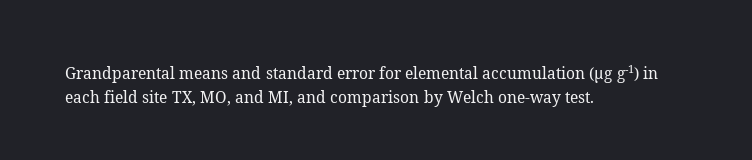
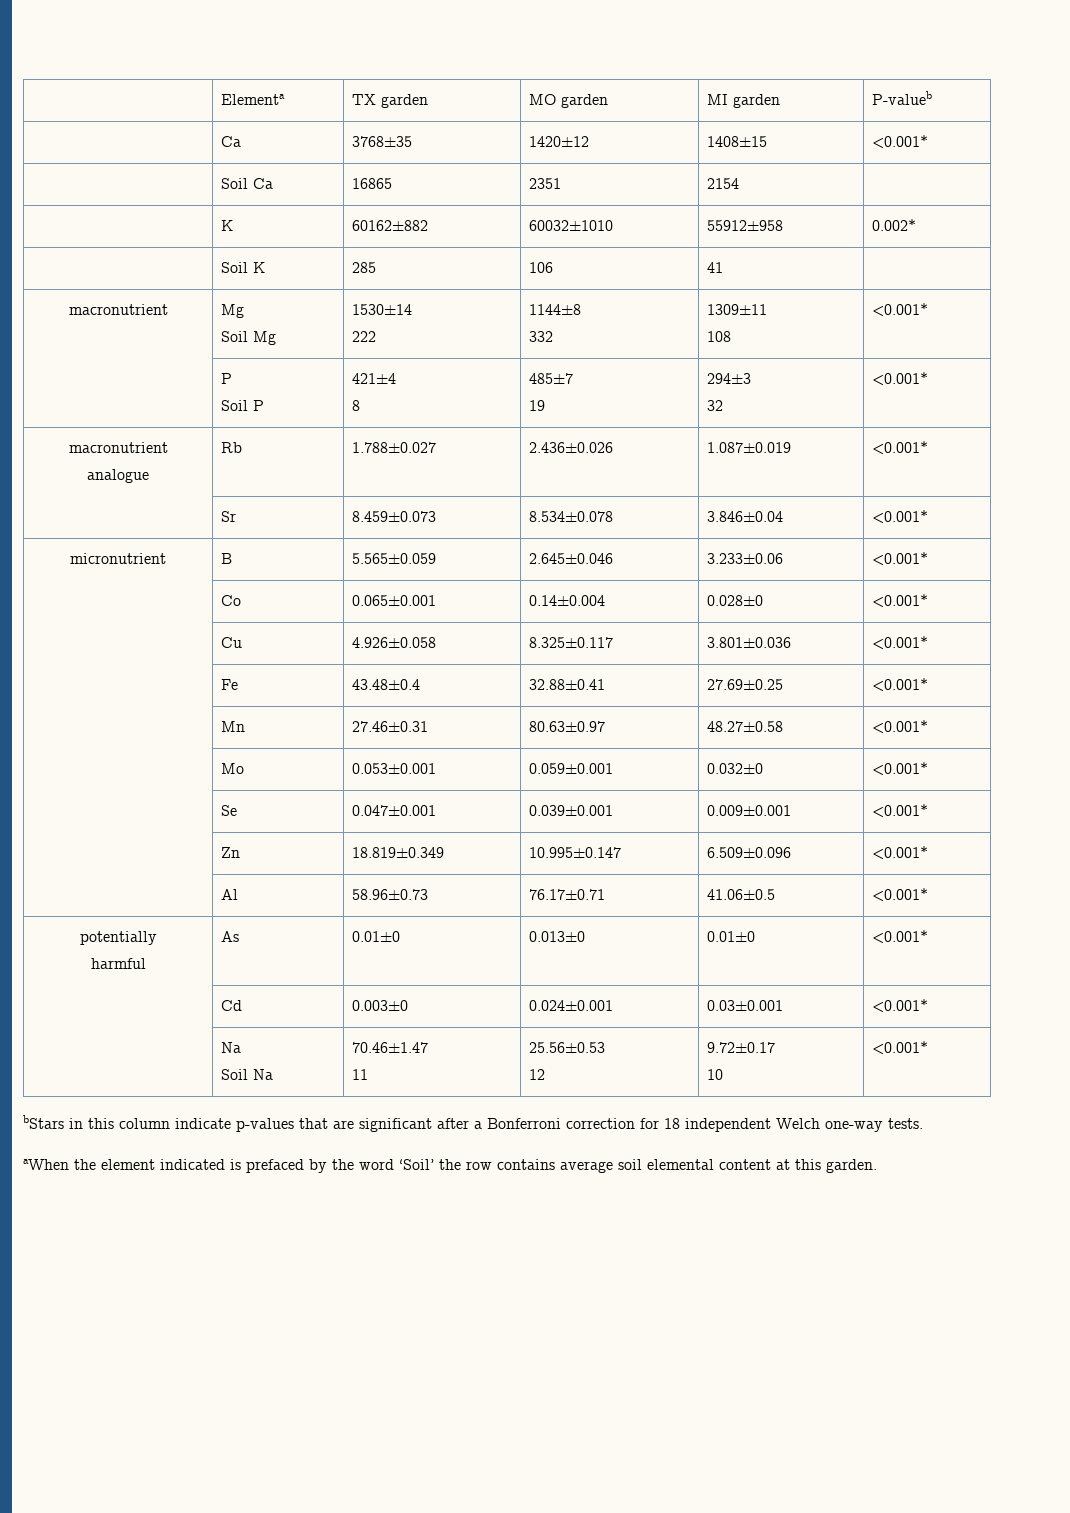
- Grandparental means and standard error for elemental accumulation (µg g-1) in each field site TX, MO, and MI, and comparison by Welch one-way test.
+ | Elementa | TX garden | MO garden | MI garden | P-valueb
+ | Ca | 3768±35 | 1420±12 | 1408±15 | <0.001*
+ | Soil Ca | 16865 | 2351 | 2154 |
+ | K | 60162±882 | 60032±1010 | 55912±958 | 0.002*
+ | Soil K | 285 | 106 | 41 |
+ macronutrient | Mg
+ Soil Mg | 1530±14
+ 222 | 1144±8
+ 332 | 1309±11
+ 108 | <0.001*
+ | P
+ Soil P | 421±4
+ 8 | 485±7
+ 19 | 294±3
+ 32 | <0.001*
+ macronutrient
+ analogue | Rb | 1.788±0.027 | 2.436±0.026 | 1.087±0.019 | <0.001*
+ | Sr | 8.459±0.073 | 8.534±0.078 | 3.846±0.04 | <0.001*
+ micronutrient | B | 5.565±0.059 | 2.645±0.046 | 3.233±0.06 | <0.001*
+ | Co | 0.065±0.001 | 0.14±0.004 | 0.028±0 | <0.001*
+ | Cu | 4.926±0.058 | 8.325±0.117 | 3.801±0.036 | <0.001*
+ | Fe | 43.48±0.4 | 32.88±0.41 | 27.69±0.25 | <0.001*
+ | Mn | 27.46±0.31 | 80.63±0.97 | 48.27±0.58 | <0.001*
+ | Mo | 0.053±0.001 | 0.059±0.001 | 0.032±0 | <0.001*
+ | Se | 0.047±0.001 | 0.039±0.001 | 0.009±0.001 | <0.001*
+ | Zn | 18.819±0.349 | 10.995±0.147 | 6.509±0.096 | <0.001*
+ | Al | 58.96±0.73 | 76.17±0.71 | 41.06±0.5 | <0.001*
+ potentially
+ harmful | As | 0.01±0 | 0.013±0 | 0.01±0 | <0.001*
+ | Cd | 0.003±0 | 0.024±0.001 | 0.03±0.001 | <0.001*
+ | Na
+ Soil Na | 70.46±1.47
+ 11 | 25.56±0.53
+ 12 | 9.72±0.17
+ 10 | <0.001*
+ bStars in this column indicate p-values that are significant after a Bonferroni correction for 18 independent Welch one-way tests.
+ aWhen the element indicated is prefaced by the word ‘Soil’ the row contains average soil elemental content at this garden.

